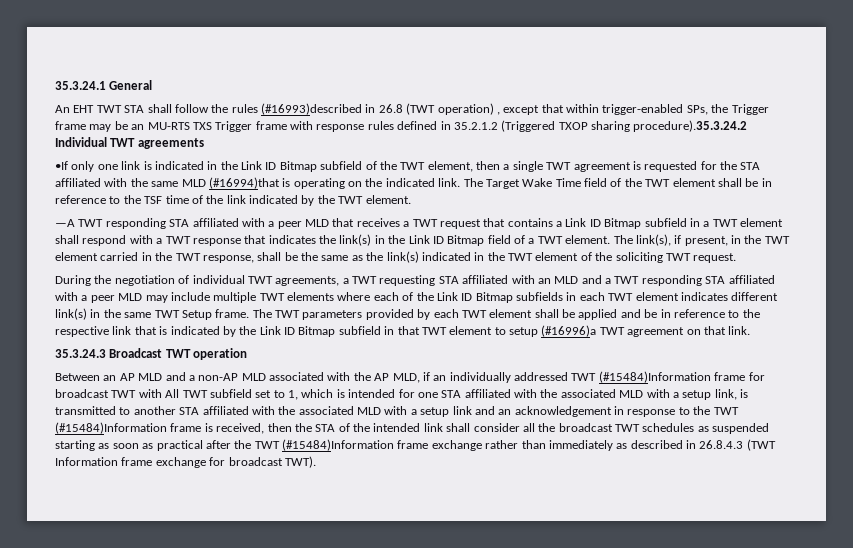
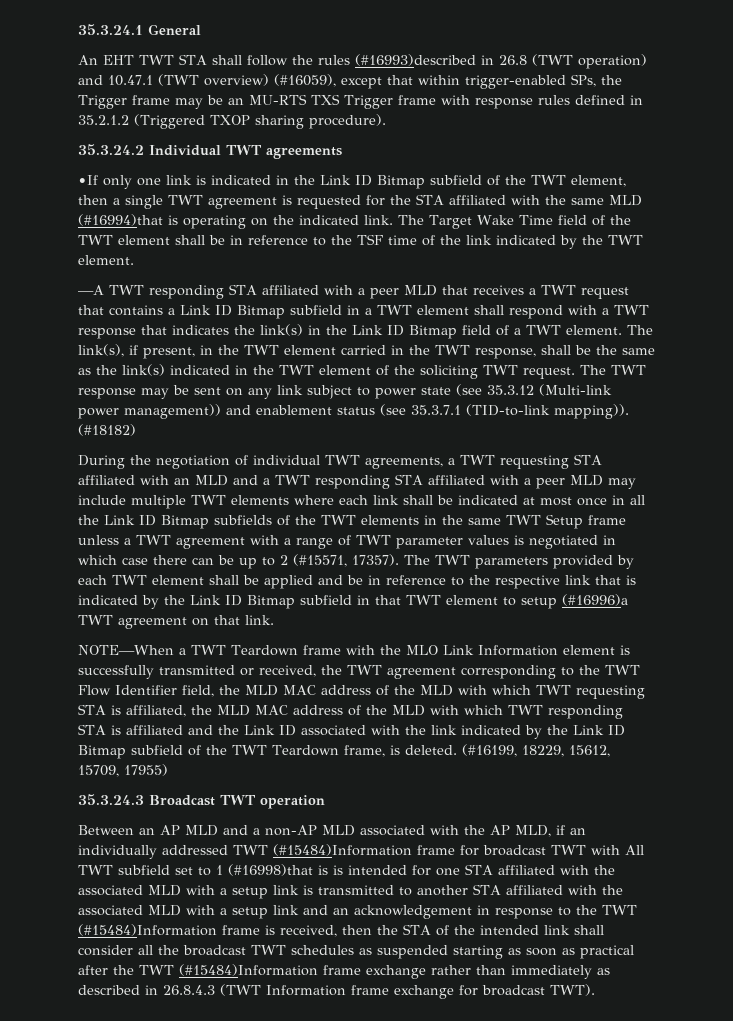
- An EHT TWT STA shall follow the rules (#16993)described in 26.8 (TWT operation) , except that within trigger-enabled SPs, the Trigger frame may be an MU-RTS TXS Trigger frame with response rules defined in 35.2.1.2 (Triggered TXOP sharing procedure).35.3.24.2 Individual TWT agreements
+ An EHT TWT STA shall follow the rules (#16993)described in 26.8 (TWT operation) and 10.47.1 (TWT overview) (#16059), except that within trigger-enabled SPs, the Trigger frame may be an MU-RTS TXS Trigger frame with response rules defined in 35.2.1.2 (Triggered TXOP sharing procedure).
+ 35.3.24.2 Individual TWT agreements
+ The TWT response may be sent on any link subject to power state (see 35.3.12 (Multi-link power management)) and enablement status (see 35.3.7.1 (TID-to-link mapping)). (#18182)
- During the negotiation of individual TWT agreements, a TWT requesting STA affiliated with an MLD and a TWT responding STA affiliated with a peer MLD may include multiple TWT elements where each of the Link ID Bitmap subfields in each TWT element indicates different link(s) in the same TWT Setup frame.
+ During the negotiation of individual TWT agreements, a TWT requesting STA affiliated with an MLD and a TWT responding STA affiliated with a peer MLD may include multiple TWT elements where each link shall be indicated at most once in all the Link ID Bitmap subfields of the TWT elements in the same TWT Setup frame unless a TWT agreement with a range of TWT parameter values is negotiated in which case there can be up to 2 (#15571, 17357).
+ NOTE—When a TWT Teardown frame with the MLO Link Information element is successfully transmitted or received, the TWT agreement corresponding to the TWT Flow Identifier field, the MLD MAC address of the MLD with which TWT requesting STA is affiliated, the MLD MAC address of the MLD with which TWT responding STA is affiliated and the Link ID associated with the link indicated by the Link ID Bitmap subfield of the TWT Teardown frame, is deleted. (#16199, 18229, 15612, 15709, 17955)
- Between an AP MLD and a non-AP MLD associated with the AP MLD, if an individually addressed TWT (#15484)Information frame for broadcast TWT with All TWT subfield set to 1, which is intended for one STA affiliated with the associated MLD with a setup link, is transmitted to another STA affiliated with the associated MLD with a setup link and an acknowledgement in response to the TWT (#15484)Information frame is received, then the STA of the intended link shall consider all the broadcast TWT schedules as suspended starting as soon as practical after the TWT (#15484)Information frame exchange rather than immediately as described in 26.8.4.3 (TWT Information frame exchange for broadcast TWT).
+ Between an AP MLD and a non-AP MLD associated with the AP MLD, if an individually addressed TWT (#15484)Information frame for broadcast TWT with All TWT subfield set to 1 (#16998)that is is intended for one STA affiliated with the associated MLD with a setup link is transmitted to another STA affiliated with the associated MLD with a setup link and an acknowledgement in response to the TWT (#15484)Information frame is received, then the STA of the intended link shall consider all the broadcast TWT schedules as suspended starting as soon as practical after the TWT (#15484)Information frame exchange rather than immediately as described in 26.8.4.3 (TWT Information frame exchange for broadcast TWT).

